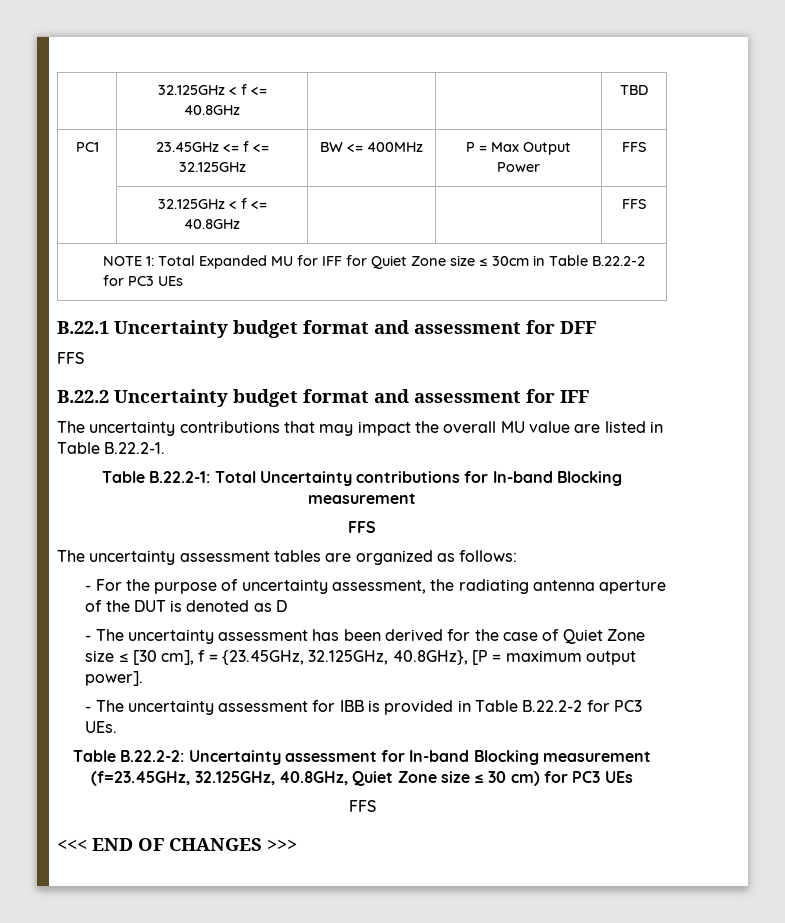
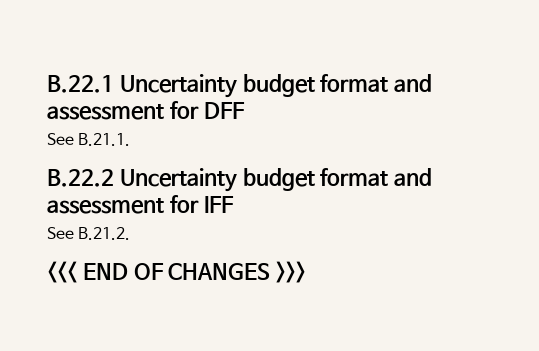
- | 32.125GHz < f <= 40.8GHz | | | TBD
- PC1 | 23.45GHz <= f <= 32.125GHz | BW <= 400MHz | P = Max Output Power | FFS
- | 32.125GHz < f <= 40.8GHz | | | FFS
- NOTE 1: Total Expanded MU for IFF for Quiet Zone size ≤ 30cm in Table B.22.2-2 for PC3 UEs
  B.22.1 Uncertainty budget format and assessment for DFF
- FFS
+ See B.21.1.
- The uncertainty contributions that may impact the overall MU value are listed in Table B.22.2-1.
- Table B.22.2-1: Total Uncertainty contributions for In-band Blocking measurement
- FFS
- The uncertainty assessment tables are organized as follows:
- - For the purpose of uncertainty assessment, the radiating antenna aperture of the DUT is denoted as D
- - The uncertainty assessment has been derived for the case of Quiet Zone size ≤ [30 cm], f = {23.45GHz, 32.125GHz, 40.8GHz}, [P = maximum output power].
- - The uncertainty assessment for IBB is provided in Table B.22.2-2 for PC3 UEs.
- Table B.22.2-2: Uncertainty assessment for In-band Blocking measurement (f=23.45GHz, 32.125GHz, 40.8GHz, Quiet Zone size ≤ 30 cm) for PC3 UEs
- FFS
+ See B.21.2.

